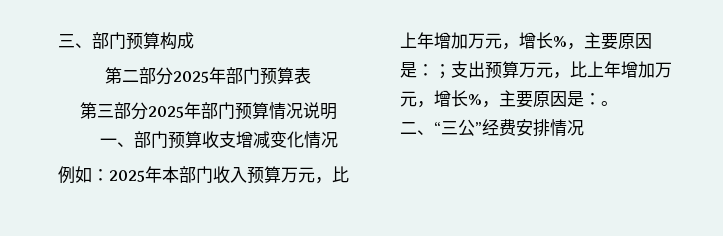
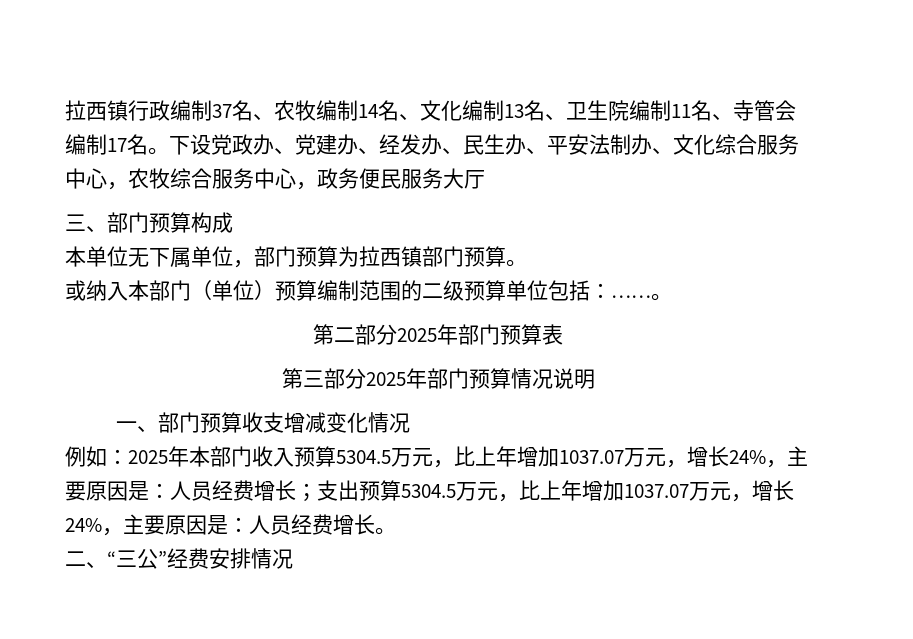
+ 拉西镇行政编制37名、农牧编制14名、文化编制13名、卫生院编制11名、寺管会编制17名。下设党政办、党建办、经发办、民生办、平安法制办、文化综合服务中心，农牧综合服务中心，政务便民服务大厅
  三、部门预算构成
+ 本单位无下属单位，部门预算为拉西镇部门预算。
+ 或纳入本部门（单位）预算编制范围的二级预算单位包括：……。
- 例如：2025年本部门收入预算万元，比上年增加万元，增长%，主要原因是：；支出预算万元，比上年增加万元，增长%，主要原因是：。
+ 例如：2025年本部门收入预算5304.5万元，比上年增加1037.07万元，增长24%，主要原因是：人员经费增长；支出预算5304.5万元，比上年增加1037.07万元，增长24%，主要原因是：人员经费增长。

